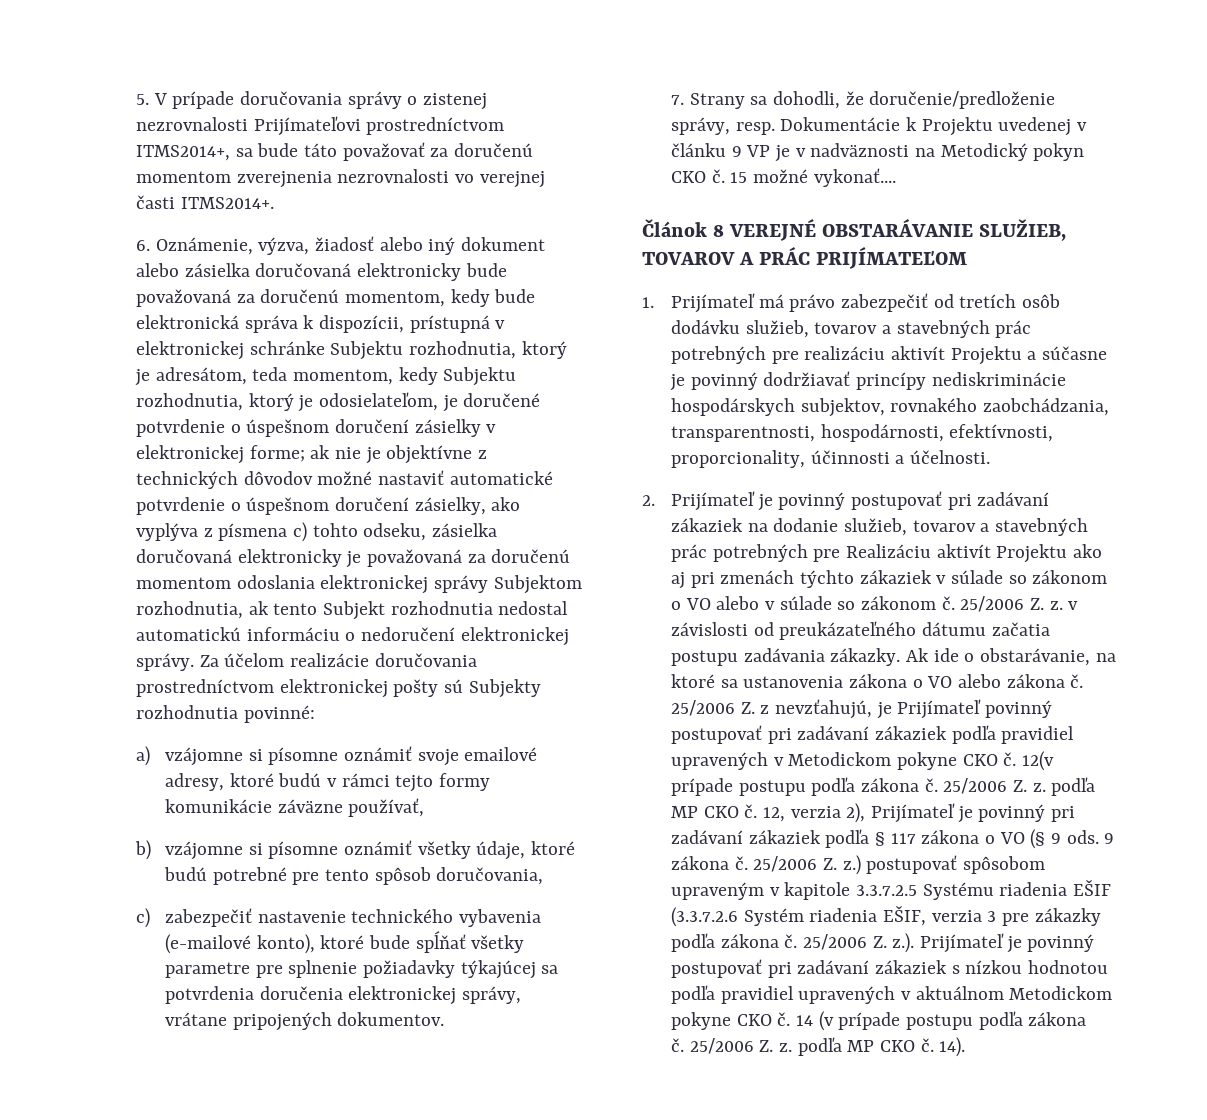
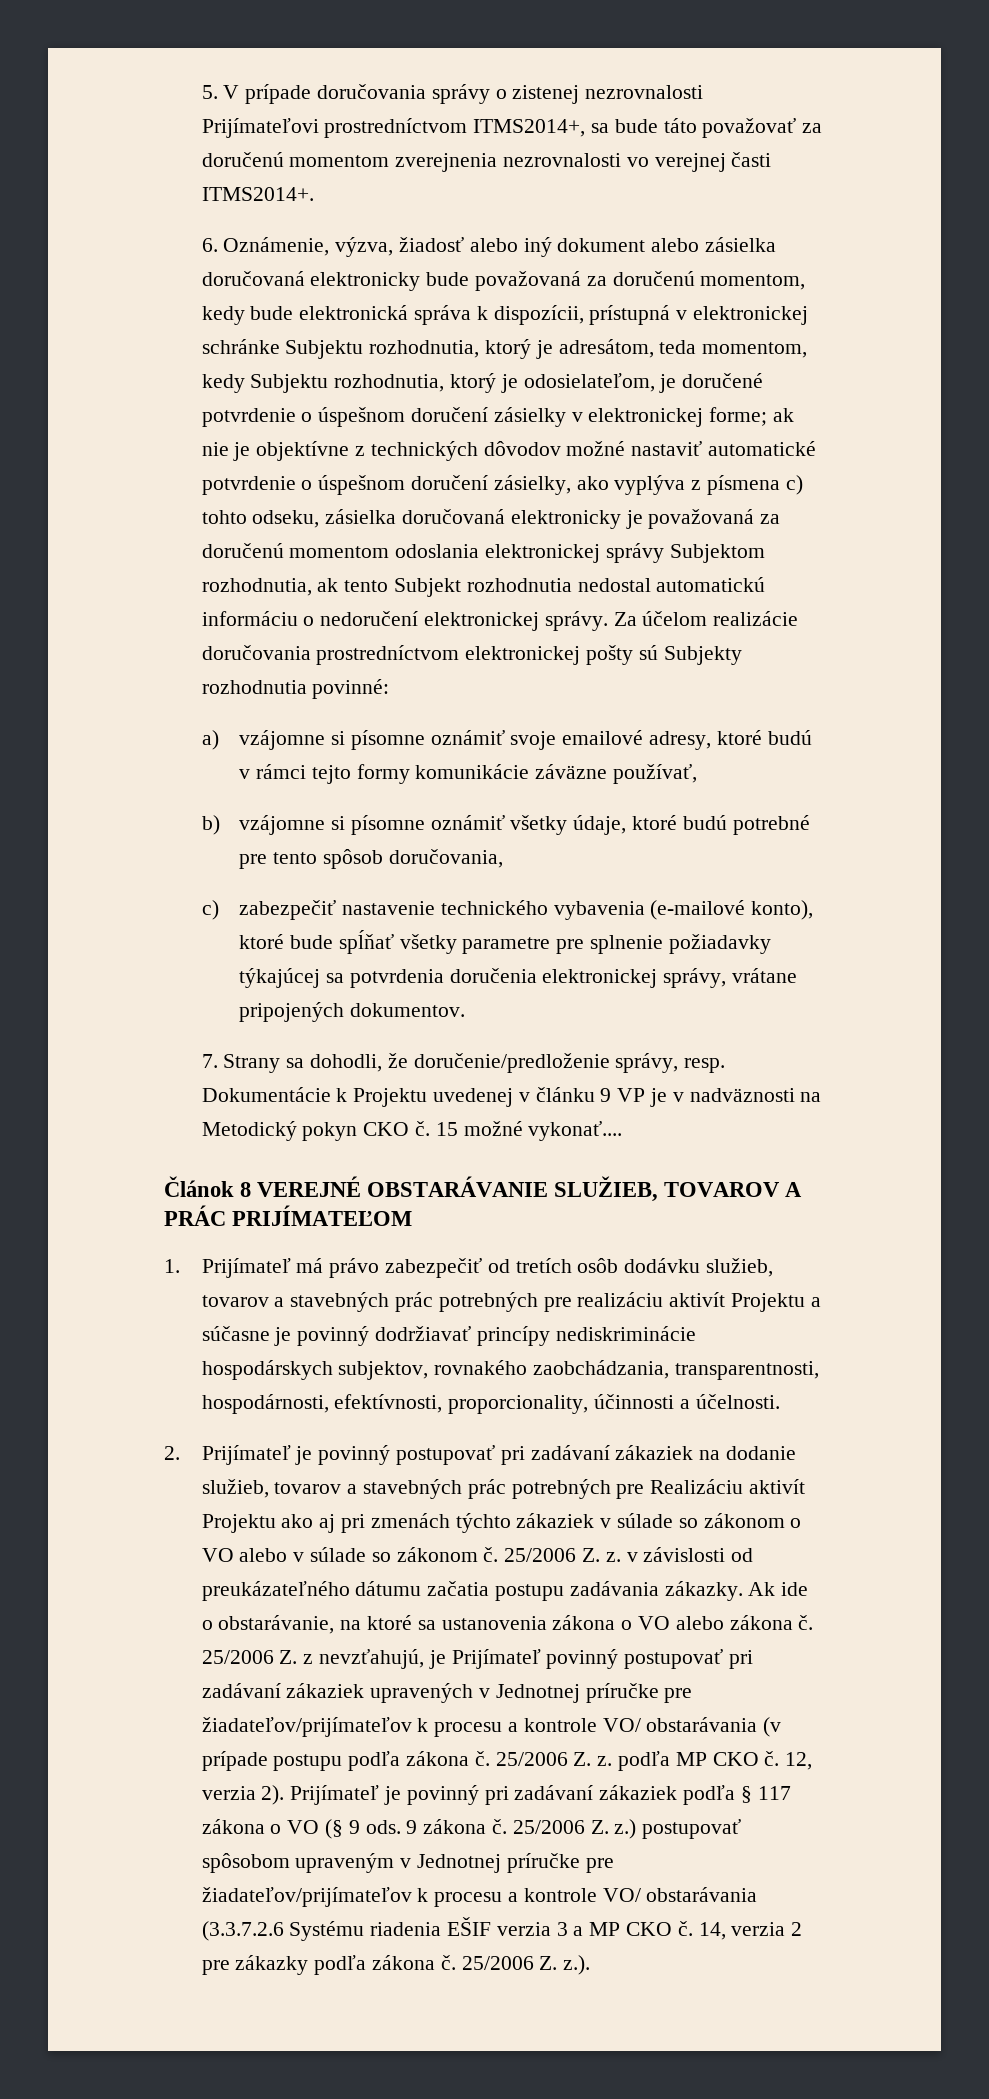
- 25/2006 Z. z nevzťahujú, je Prijímateľ povinný postupovať pri zadávaní zákaziek podľa pravidiel upravených v Metodickom pokyne CKO č. 12(v prípade postupu podľa zákona č.
+ 25/2006 Z. z nevzťahujú, je Prijímateľ povinný postupovať pri zadávaní zákaziek upravených v Jednotnej príručke pre žiadateľov/prijímateľov k procesu a kontrole VO/ obstarávania (v prípade postupu podľa zákona č.
- 12, verzia 2), Prijímateľ je povinný pri zadávaní zákaziek podľa § 117 zákona o VO (§ 9 ods.
+ 12, verzia 2). Prijímateľ je povinný pri zadávaní zákaziek podľa § 117 zákona o VO (§ 9 ods.
- 25/2006 Z. z.) postupovať spôsobom upraveným v kapitole 3.3.7.2.5 Systému riadenia EŠIF (3.3.7.2.6 Systém riadenia EŠIF, verzia 3 pre zákazky podľa zákona č.
+ 25/2006 Z. z.) postupovať spôsobom upraveným v Jednotnej príručke pre žiadateľov/prijímateľov k procesu a kontrole VO/ obstarávania (3.3.7.2.6 Systému riadenia EŠIF verzia 3 a MP CKO č. 14, verzia 2 pre zákazky podľa zákona č.
- 25/2006 Z. z.). Prijímateľ je povinný postupovať pri zadávaní zákaziek s nízkou hodnotou podľa pravidiel upravených v aktuálnom Metodickom pokyne CKO č. 14 (v prípade postupu podľa zákona
- č. 25/2006 Z. z. podľa MP CKO č. 14).
+ 25/2006 Z. z.).

